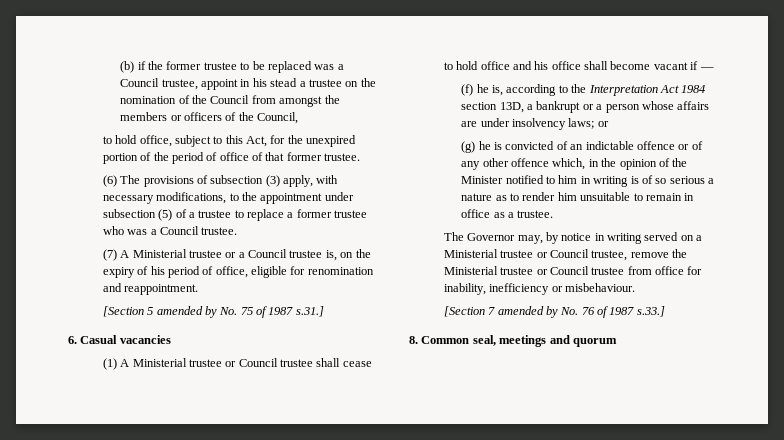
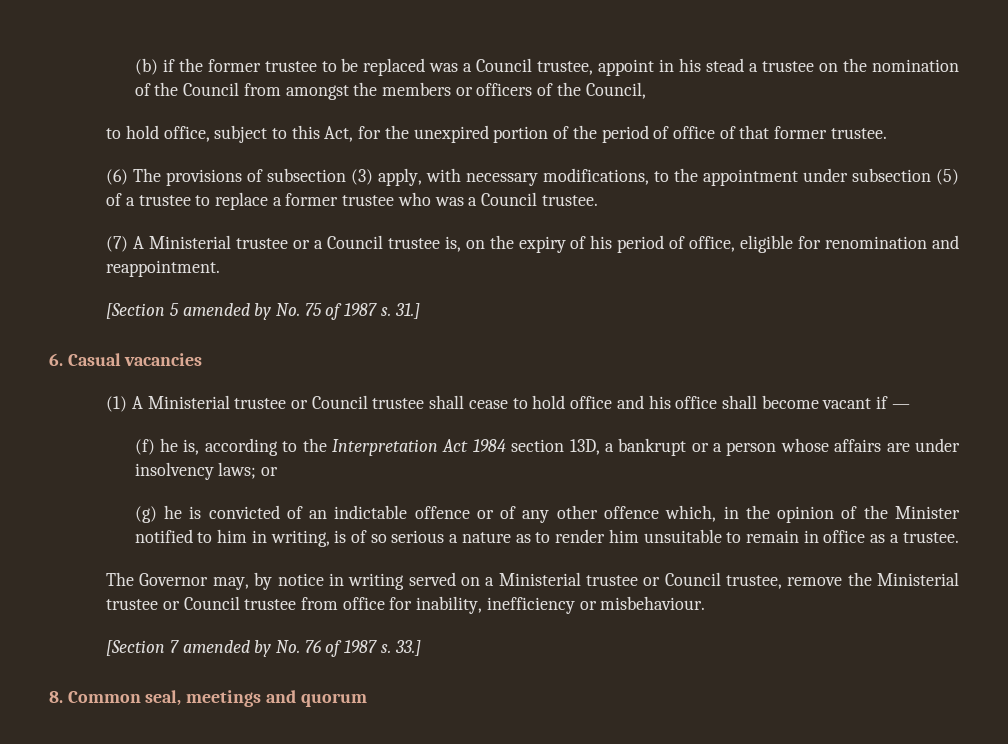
- [Section 5 amended by No. 75 of 1987 s.31.]
+ [Section 5 amended by No. 75 of 1987 s. 31.]
- (g) he is convicted of an indictable offence or of any other offence which, in the opinion of the Minister notified to him in writing is of so serious a nature as to render him unsuitable to remain in office as a trustee.
+ (g) he is convicted of an indictable offence or of any other offence which, in the opinion of the Minister notified to him in writing, is of so serious a nature as to render him unsuitable to remain in office as a trustee.
- [Section 7 amended by No. 76 of 1987 s.33.]
+ [Section 7 amended by No. 76 of 1987 s. 33.]

